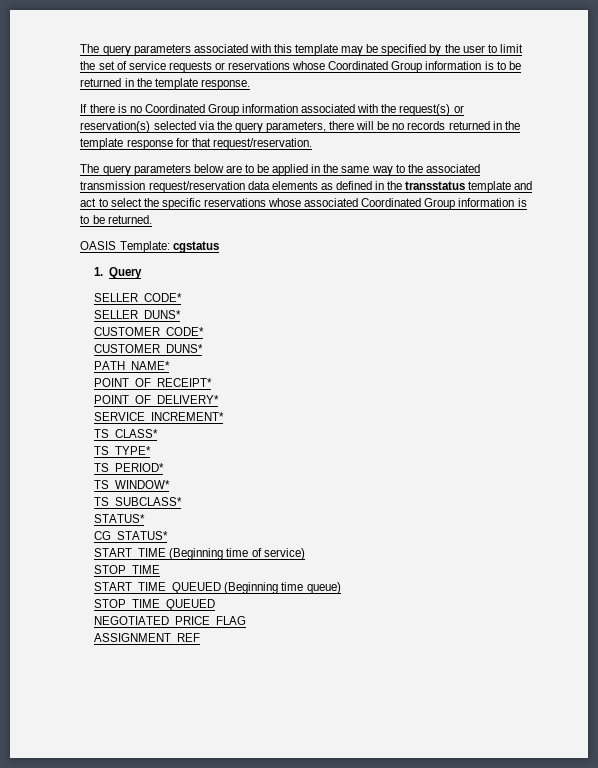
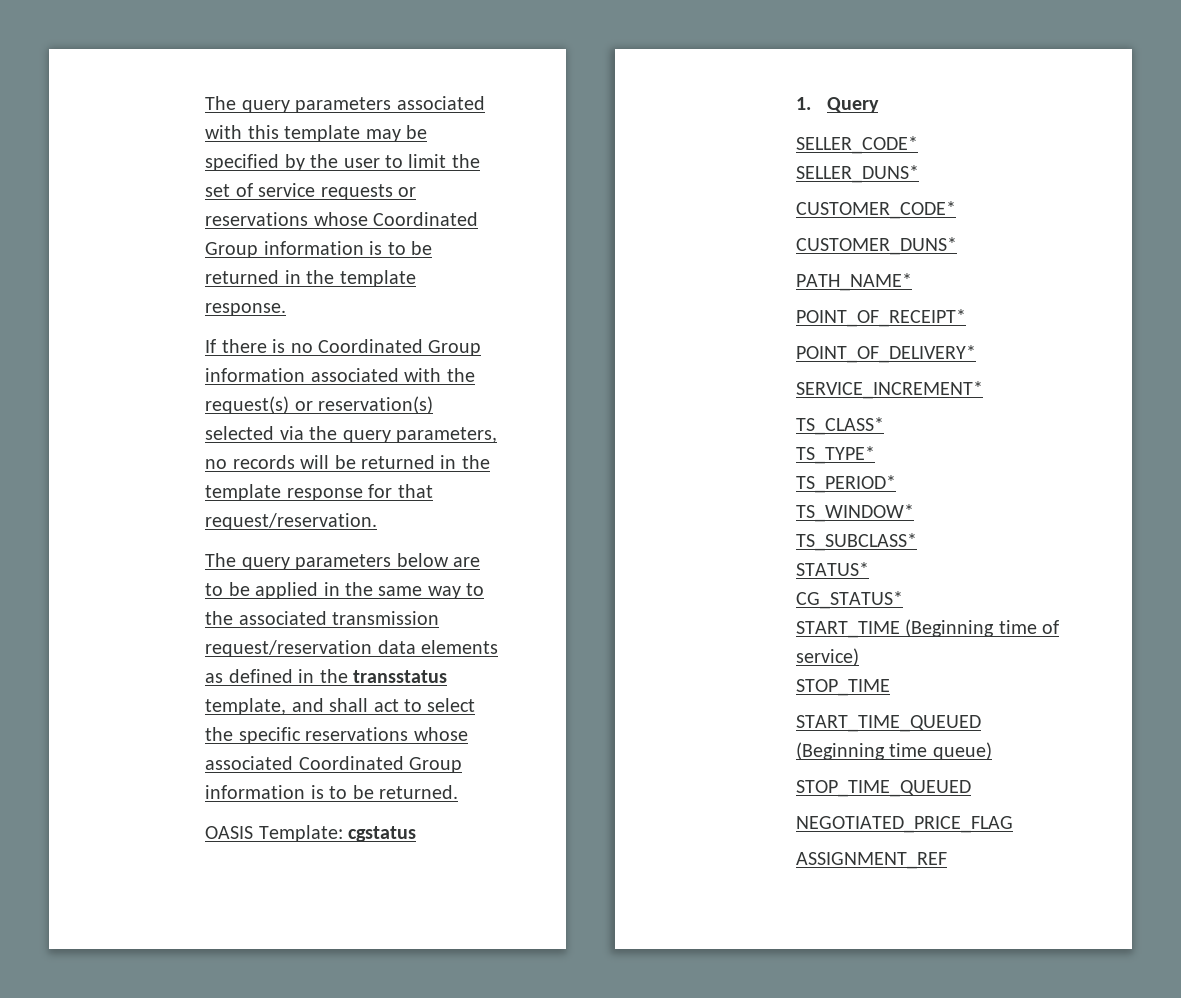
- If there is no Coordinated Group information associated with the request(s) or reservation(s) selected via the query parameters, there will be no records returned in the template response for that request/reservation.
+ If there is no Coordinated Group information associated with the request(s) or reservation(s) selected via the query parameters, no records will be returned in the template response for that request/reservation.
- The query parameters below are to be applied in the same way to the associated transmission request/reservation data elements as defined in the transstatus template and act to select the specific reservations whose associated Coordinated Group information is to be returned.
+ The query parameters below are to be applied in the same way to the associated transmission request/reservation data elements as defined in the transstatus template, and shall act to select the specific reservations whose associated Coordinated Group information is to be returned.

